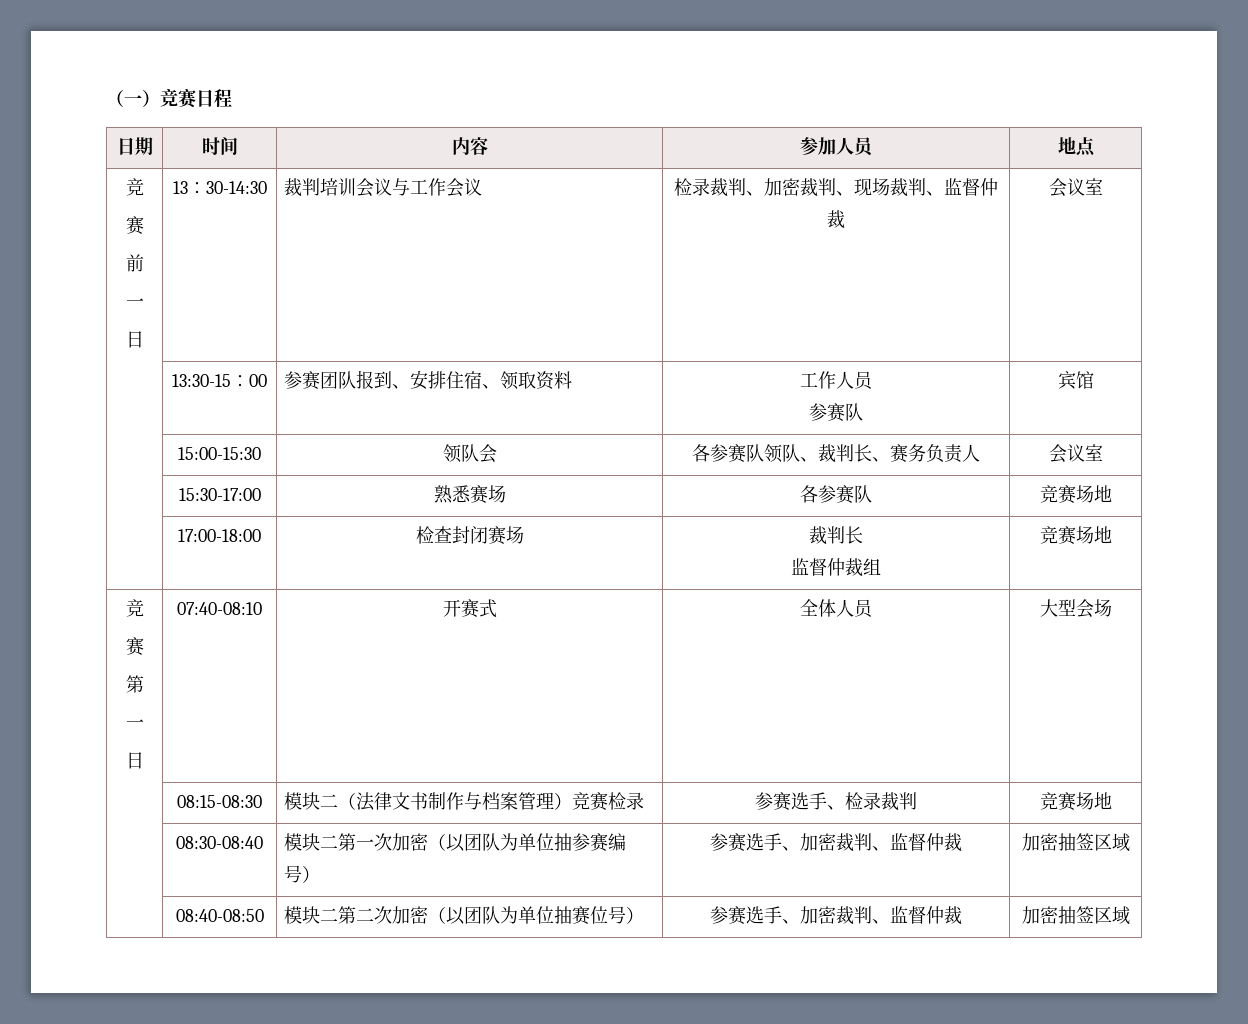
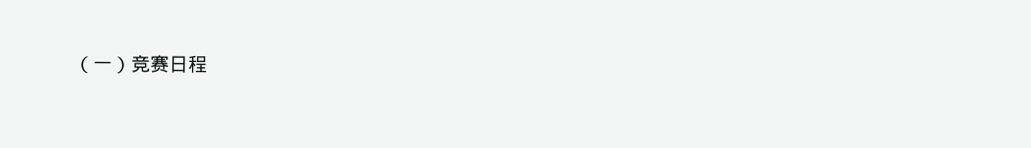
- 日期 | 时间 | 内容 | 参加人员 | 地点
- 竞
- 赛
- 前
- 一
- 日 | 13：30-14:30 | 裁判培训会议与工作会议 | 检录裁判、加密裁判、现场裁判、监督仲裁 | 会议室
- | 13:30-15：00 | 参赛团队报到、安排住宿、领取资料 | 工作人员
- 参赛队 | 宾馆
- | 15:00-15:30 | 领队会 | 各参赛队领队、裁判长、赛务负责人 | 会议室
- | 15:30-17:00 | 熟悉赛场 | 各参赛队 | 竞赛场地
- | 17:00-18:00 | 检查封闭赛场 | 裁判长
- 监督仲裁组 | 竞赛场地
- 竞
- 赛
- 第
- 一
- 日 | 07:40-08:10 | 开赛式 | 全体人员 | 大型会场
- | 08:15-08:30 | 模块二（法律文书制作与档案管理）竞赛检录 | 参赛选手、检录裁判 | 竞赛场地
- | 08:30-08:40 | 模块二第一次加密（以团队为单位抽参赛编号） | 参赛选手、加密裁判、监督仲裁 | 加密抽签区域
- | 08:40-08:50 | 模块二第二次加密（以团队为单位抽赛位号） | 参赛选手、加密裁判、监督仲裁 | 加密抽签区域

